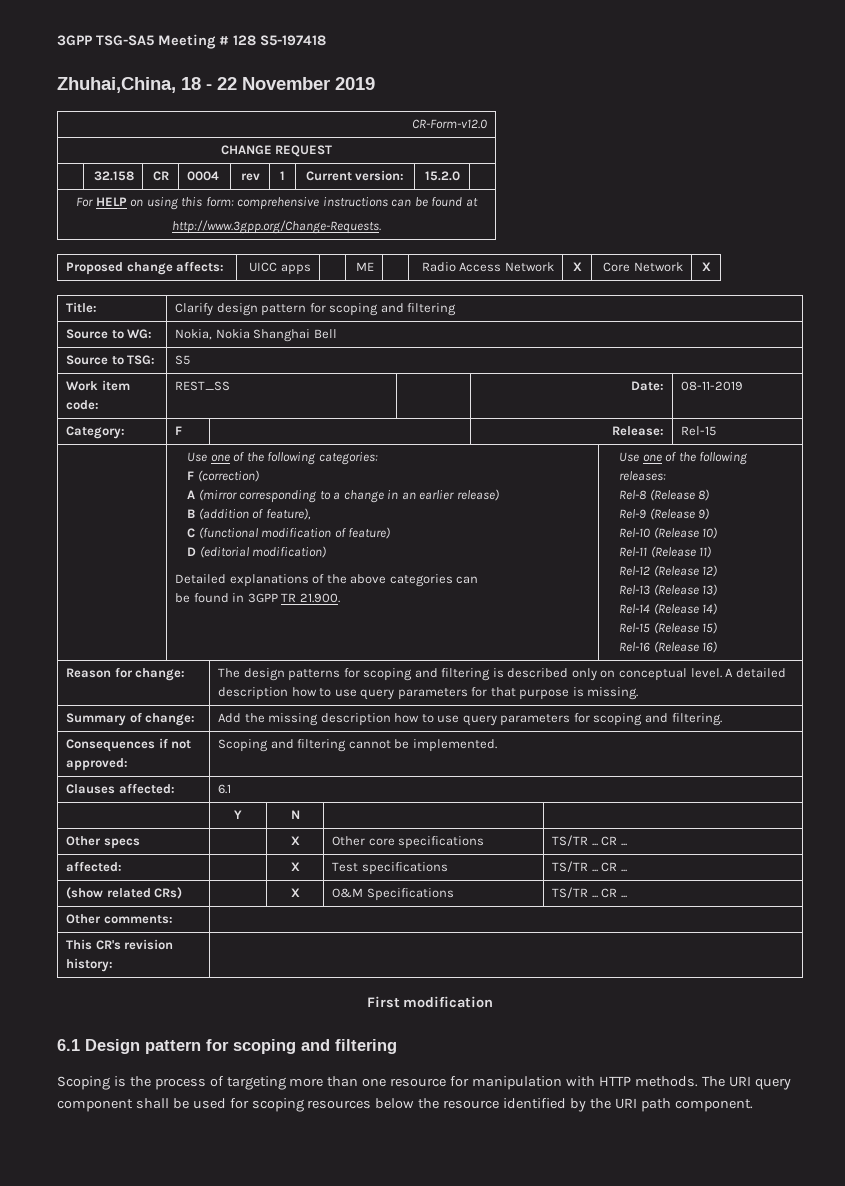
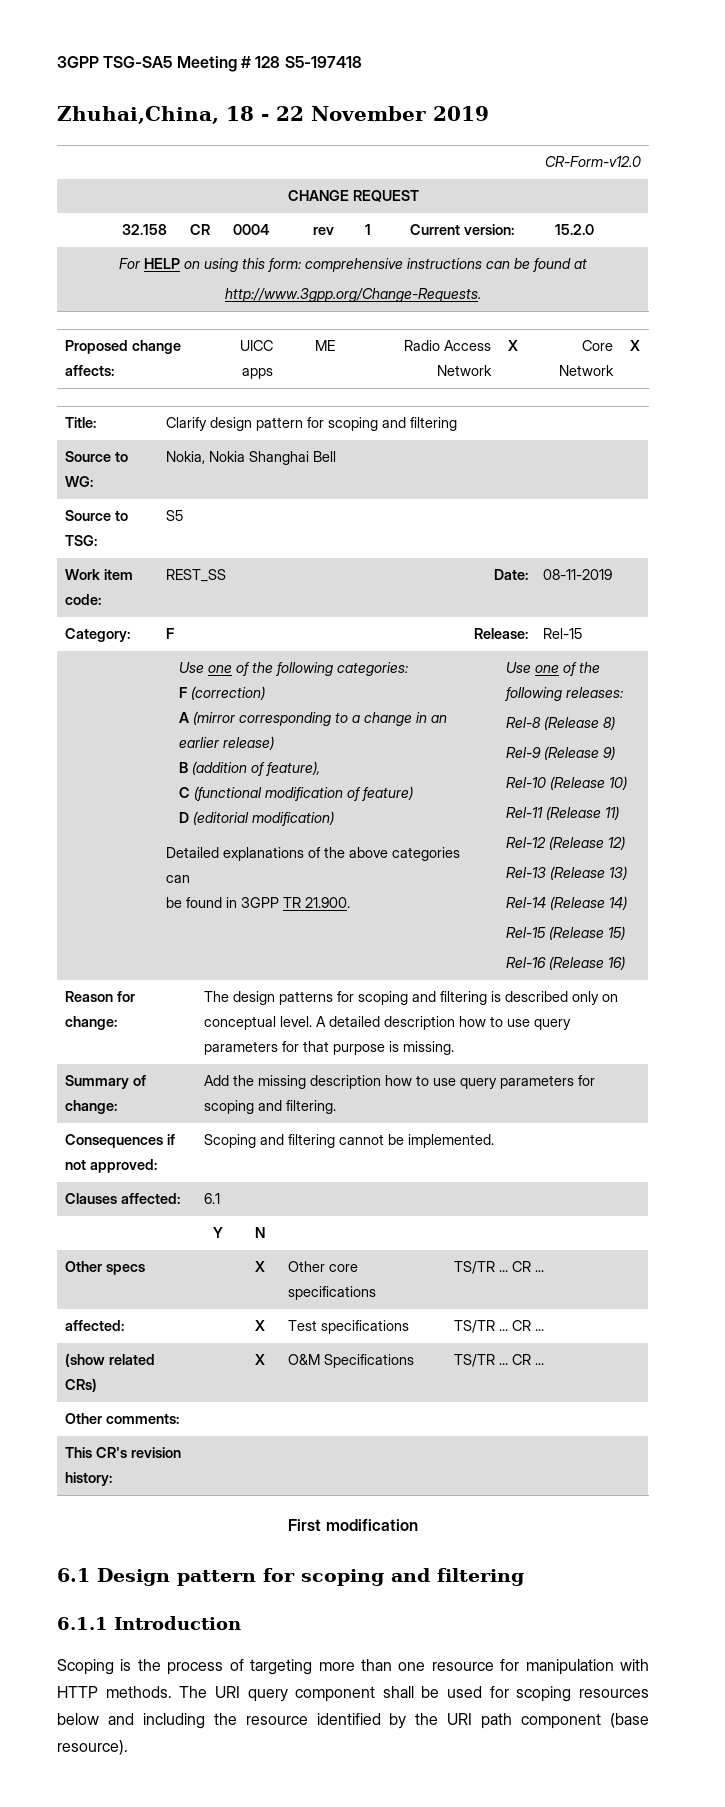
+ 6.1.1 Introduction
- The URI query component shall be used for scoping resources below the resource identified by the URI path component.
+ The URI query component shall be used for scoping resources below and including the resource identified by the URI path component (base resource).

